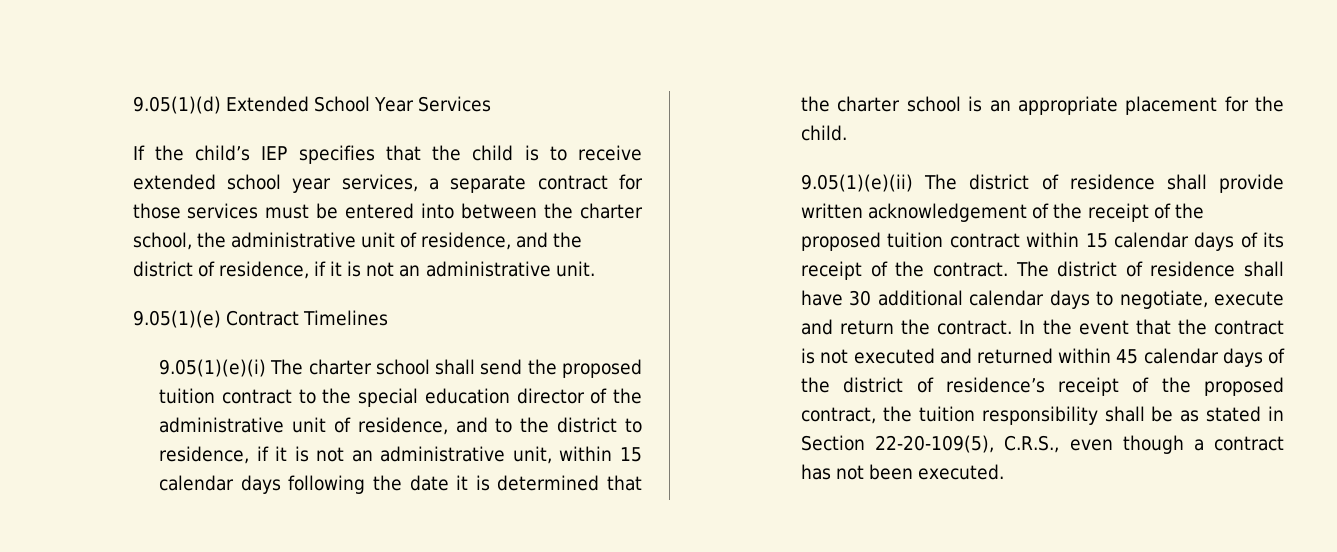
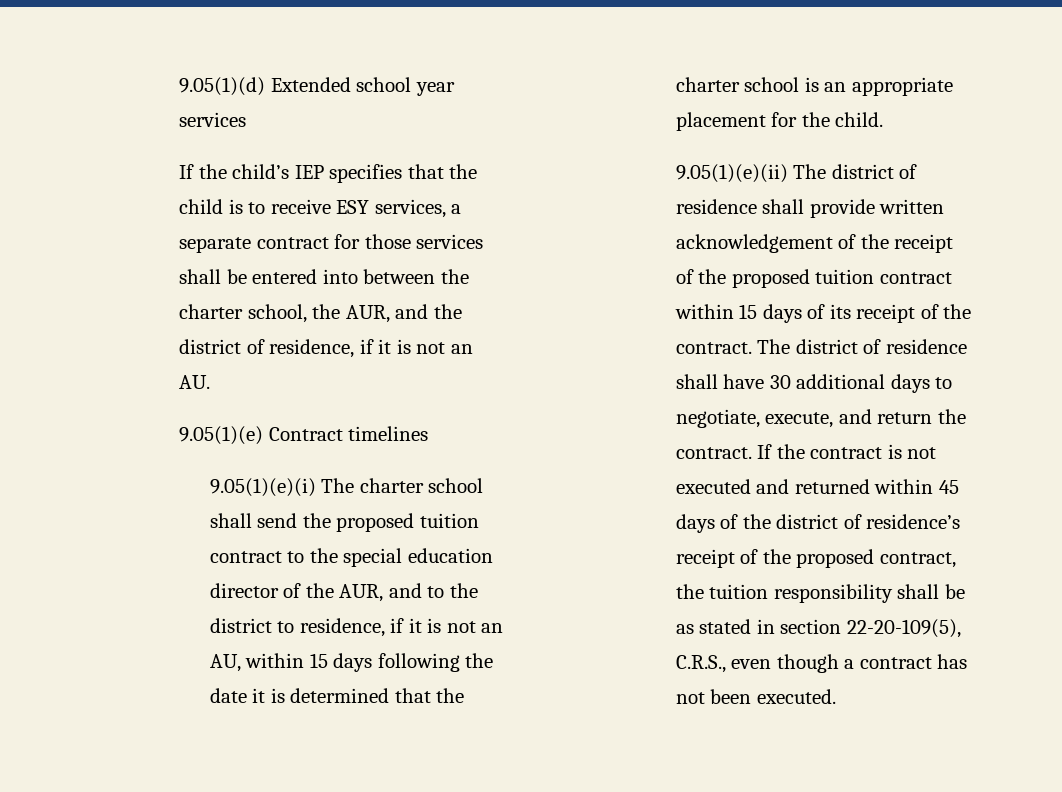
- 9.05(1)(d) Extended School Year Services
+ 9.05(1)(d) Extended school year services
- If the child’s IEP specifies that the child is to receive extended school year services, a separate contract for those services must be entered into between the charter school, the administrative unit of residence, and the district of residence, if it is not an administrative unit.
+ If the child’s IEP specifies that the child is to receive ESY services, a separate contract for those services shall be entered into between the charter school, the AUR, and the district of residence, if it is not an AU.
- 9.05(1)(e) Contract Timelines
+ 9.05(1)(e) Contract timelines
- 9.05(1)(e)(i) The charter school shall send the proposed tuition contract to the special education director of the administrative unit of residence, and to the district to residence, if it is not an administrative unit, within 15 calendar days following the date it is determined that the charter school is an appropriate placement for the child.
+ 9.05(1)(e)(i) The charter school shall send the proposed tuition contract to the special education director of the AUR, and to the district to residence, if it is not an AU, within 15 days following the date it is determined that the charter school is an appropriate placement for the child.
- 9.05(1)(e)(ii) The district of residence shall provide written acknowledgement of the receipt of the proposed tuition contract within 15 calendar days of its receipt of the contract.
+ 9.05(1)(e)(ii) The district of residence shall provide written acknowledgement of the receipt of the proposed tuition contract within 15 days of its receipt of the contract.
- The district of residence shall have 30 additional calendar days to negotiate, execute and return the contract.
+ The district of residence shall have 30 additional days to negotiate, execute, and return the contract.
- In the event that the contract is not executed and returned within 45 calendar days of the district of residence’s receipt of the proposed contract, the tuition responsibility shall be as stated in Section 22-20-109(5), C.R.S., even though a contract has not been executed.
+ If the contract is not executed and returned within 45 days of the district of residence’s receipt of the proposed contract, the tuition responsibility shall be as stated in section 22-20-109(5), C.R.S., even though a contract has not been executed.

